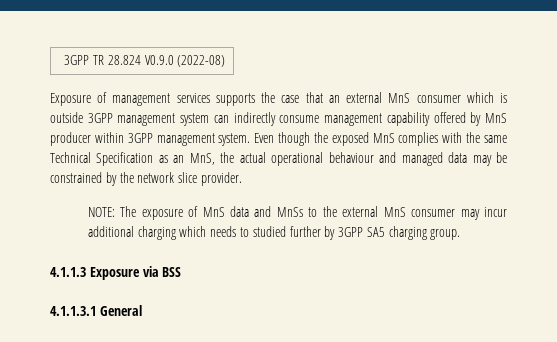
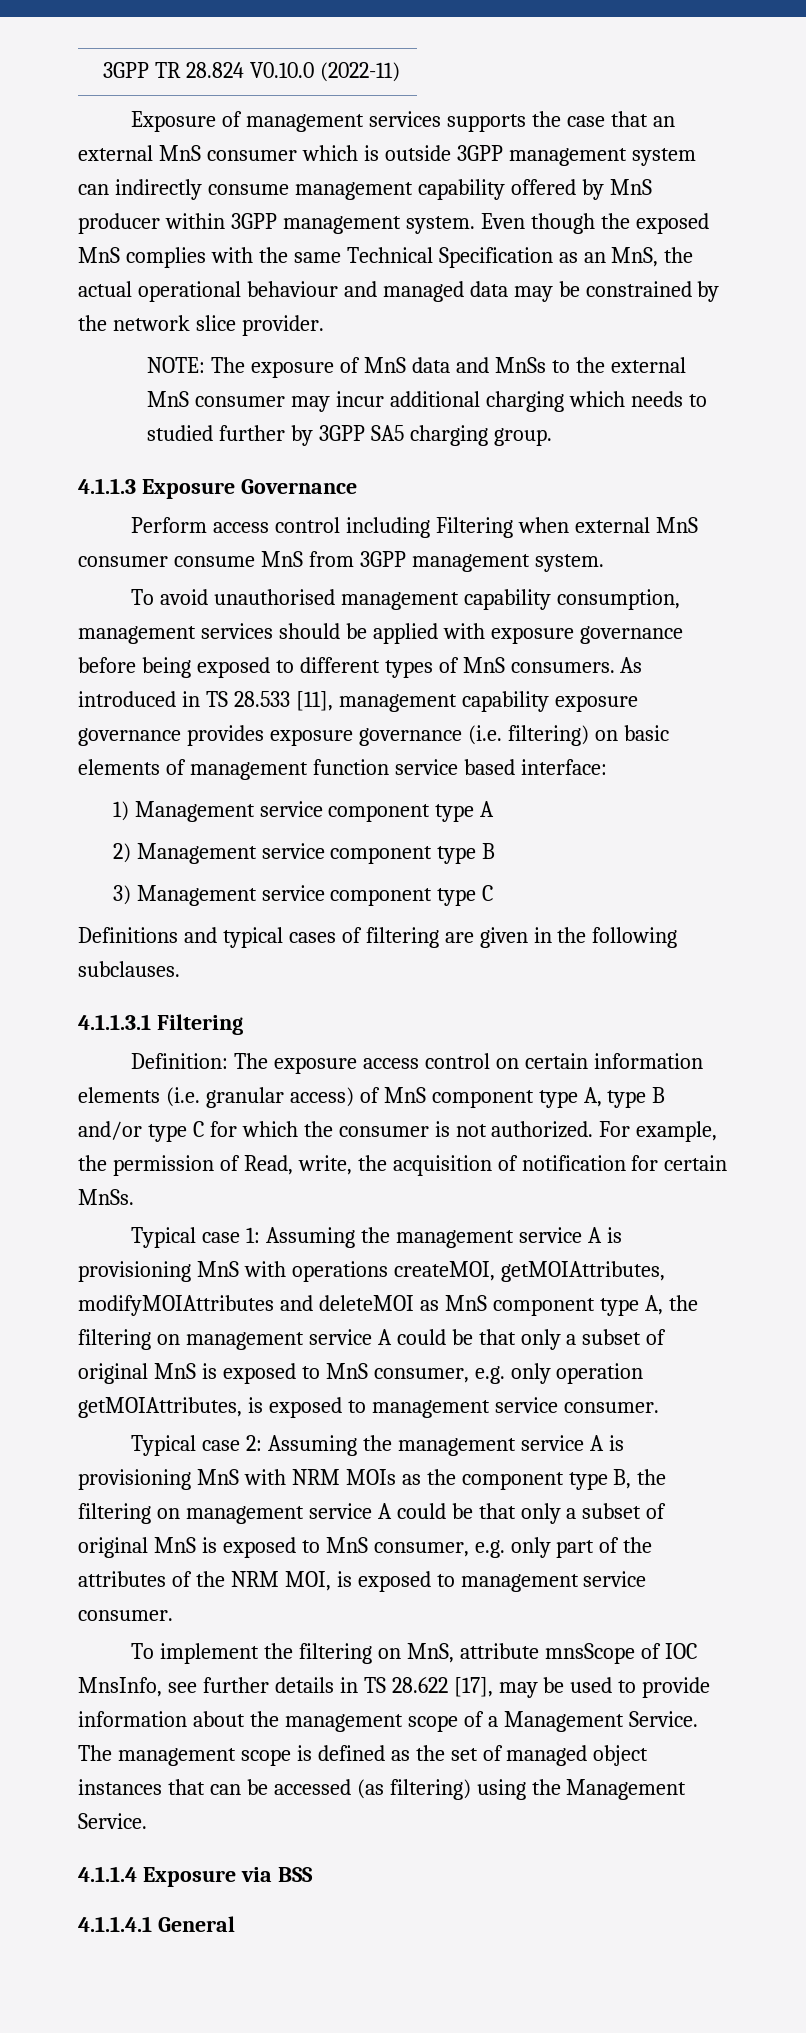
- 3GPP TR 28.824 V0.9.0 (2022-08)
+ 3GPP TR 28.824 V0.10.0 (2022-11)
- 4.1.1.3 Exposure via BSS
+ 4.1.1.3 Exposure Governance
+ Perform access control including Filtering when external MnS consumer consume MnS from 3GPP management system.
+ To avoid unauthorised management capability consumption, management services should be applied with exposure governance before being exposed to different types of MnS consumers. As introduced in TS 28.533 [11], management capability exposure governance provides exposure governance (i.e. filtering) on basic elements of management function service based interface:
+ 1) Management service component type A
+ 2) Management service component type B
+ 3) Management service component type C
+ Definitions and typical cases of filtering are given in the following subclauses.
+ 4.1.1.3.1 Filtering
+ Definition: The exposure access control on certain information elements (i.e. granular access) of MnS component type A, type B and/or type C for which the consumer is not authorized. For example, the permission of Read, write, the acquisition of notification for certain MnSs.
+ Typical case 1: Assuming the management service A is provisioning MnS with operations createMOI, getMOIAttributes, modifyMOIAttributes and deleteMOI as MnS component type A, the filtering on management service A could be that only a subset of original MnS is exposed to MnS consumer, e.g. only operation getMOIAttributes, is exposed to management service consumer.
+ Typical case 2: Assuming the management service A is provisioning MnS with NRM MOIs as the component type B, the filtering on management service A could be that only a subset of original MnS is exposed to MnS consumer, e.g. only part of the attributes of the NRM MOI, is exposed to management service consumer.
+ To implement the filtering on MnS, attribute mnsScope of IOC MnsInfo, see further details in TS 28.622 [17], may be used to provide information about the management scope of a Management Service. The management scope is defined as the set of managed object instances that can be accessed (as filtering) using the Management Service.
+ 4.1.1.4 Exposure via BSS
- 4.1.1.3.1 General
+ 4.1.1.4.1 General

